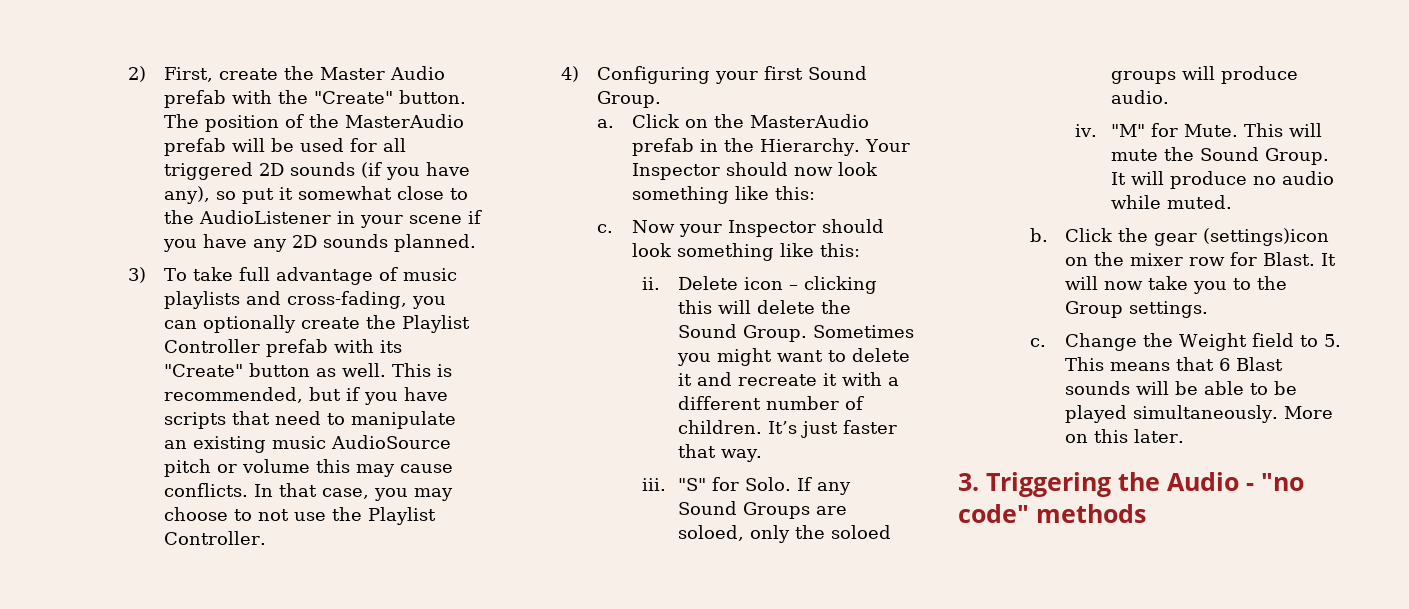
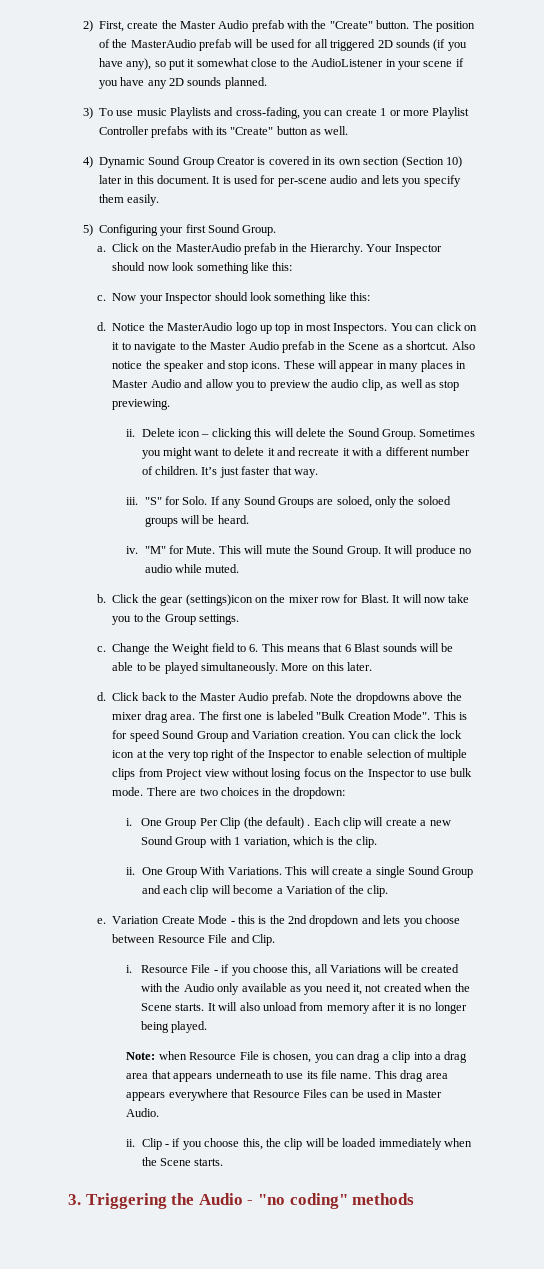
- 3) To take full advantage of music playlists and cross-fading, you can optionally create the Playlist Controller prefab with its "Create" button as well. This is recommended, but if you have scripts that need to manipulate an existing music AudioSource pitch or volume this may cause conflicts. In that case, you may choose to not use the Playlist Controller.
- 4) Configuring your first Sound Group.
+ 3) To use music Playlists and cross-fading, you can create 1 or more Playlist Controller prefabs with its "Create" button as well.
+ 4) Dynamic Sound Group Creator is covered in its own section (Section 10) later in this document. It is used for per-scene audio and lets you specify them easily.
+ 5) Configuring your first Sound Group.
+ d. Notice the MasterAudio logo up top in most Inspectors. You can click on it to navigate to the Master Audio prefab in the Scene as a shortcut. Also notice the speaker and stop icons. These will appear in many places in Master Audio and allow you to preview the audio clip, as well as stop previewing.
- If any Sound Groups are soloed, only the soloed groups will produce audio.
+ If any Sound Groups are soloed, only the soloed groups will be heard.
- Change the Weight field to 5. This means that 6 Blast sounds will be able to be played simultaneously.
+ Change the Weight field to 6. This means that 6 Blast sounds will be able to be played simultaneously.
+ d. Click back to the Master Audio prefab. Note the dropdowns above the mixer drag area. The first one is labeled "Bulk Creation Mode". This is for speed Sound Group and Variation creation. You can click the lock icon at the very top right of the Inspector to enable selection of multiple clips from Project view without losing focus on the Inspector to use bulk mode. There are two choices in the dropdown:
+ i. One Group Per Clip (the default) . Each clip will create a new Sound Group with 1 variation, which is the clip.
+ ii. One Group With Variations. This will create a single Sound Group and each clip will become a Variation of the clip.
+ e. Variation Create Mode - this is the 2nd dropdown and lets you choose between Resource File and Clip.
+ i. Resource File - if you choose this, all Variations will be created with the Audio only available as you need it, not created when the Scene starts. It will also unload from memory after it is no longer being played.
+ Note: when Resource File is chosen, you can drag a clip into a drag area that appears underneath to use its file name. This drag area appears everywhere that Resource Files can be used in Master Audio.
+ ii. Clip - if you choose this, the clip will be loaded immediately when the Scene starts.
- 3. Triggering the Audio - "no code" methods
+ 3. Triggering the Audio - "no coding" methods

